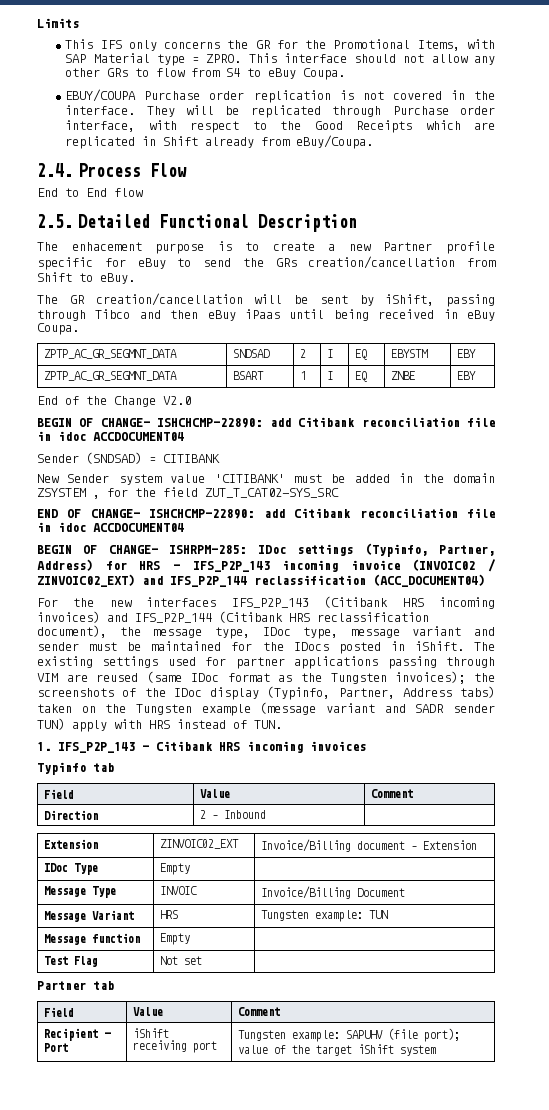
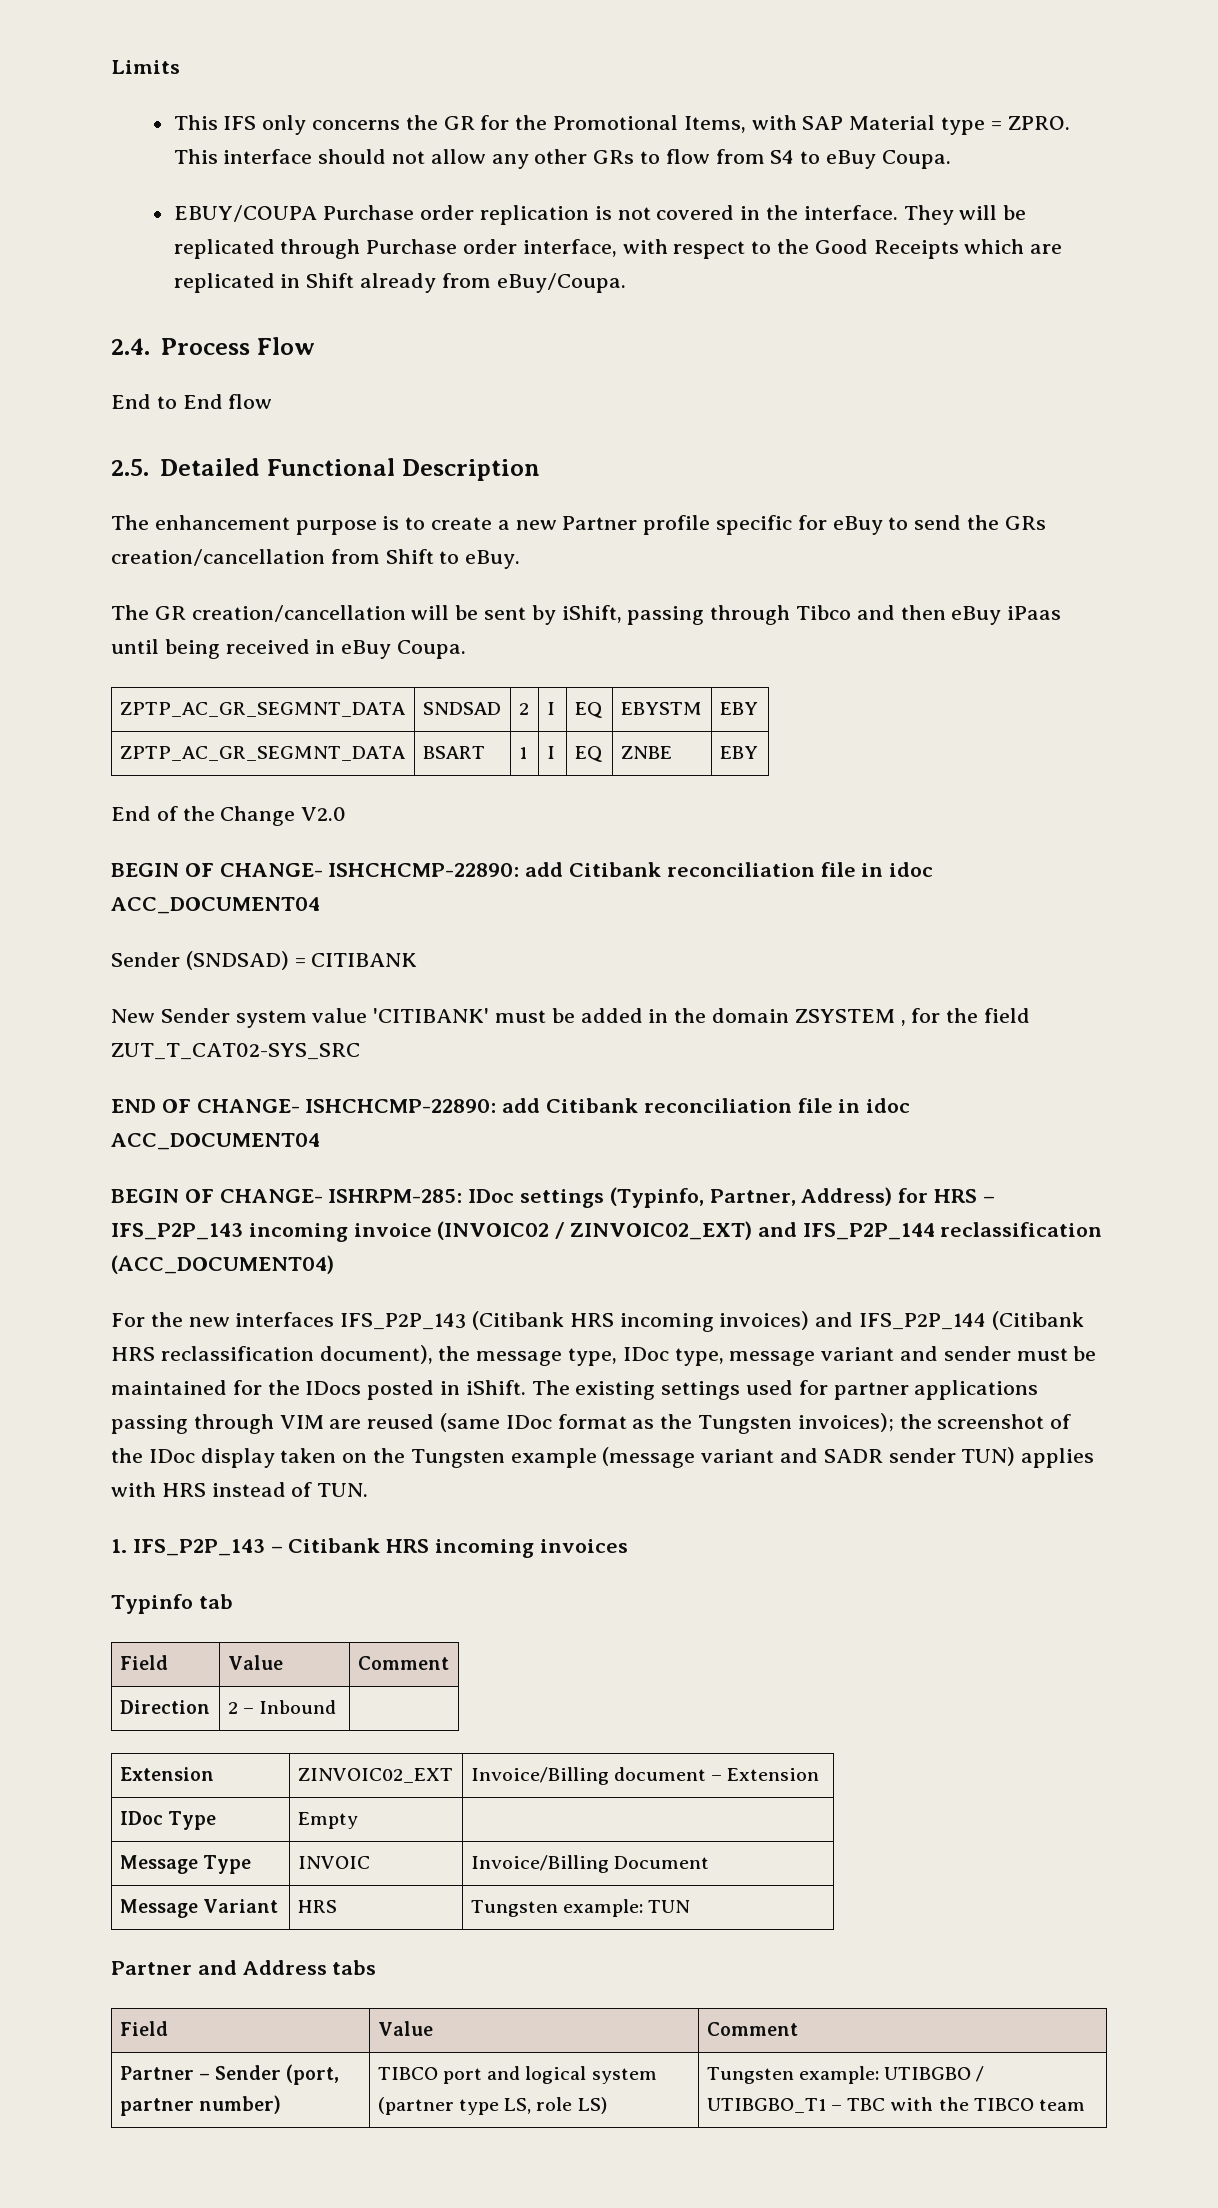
- The enhacement purpose is to create a new Partner profile specific for eBuy to send the GRs creation/cancellation from Shift to eBuy.
+ The enhancement purpose is to create a new Partner profile specific for eBuy to send the GRs creation/cancellation from Shift to eBuy.
- BEGIN OF CHANGE- ISHCHCMP-22890: add Citibank reconciliation file in idoc ACCDOCUMENT04
+ BEGIN OF CHANGE- ISHCHCMP-22890: add Citibank reconciliation file in idoc ACC_DOCUMENT04
- END OF CHANGE- ISHCHCMP-22890: add Citibank reconciliation file in idoc ACCDOCUMENT04
+ END OF CHANGE- ISHCHCMP-22890: add Citibank reconciliation file in idoc ACC_DOCUMENT04
- The existing settings used for partner applications passing through VIM are reused (same IDoc format as the Tungsten invoices); the screenshots of the IDoc display (Typinfo, Partner, Address tabs) taken on the Tungsten example (message variant and SADR sender TUN) apply with HRS instead of TUN.
+ The existing settings used for partner applications passing through VIM are reused (same IDoc format as the Tungsten invoices); the screenshot of the IDoc display taken on the Tungsten example (message variant and SADR sender TUN) applies with HRS instead of TUN.
- Message function | Empty |
- Test Flag | Not set |
- Partner tab
+ Partner and Address tabs
  Field | Value | Comment
- Recipient – Port | iShift receiving port | Tungsten example: SAPUHV (file port); value of the target iShift system
+ Partner – Sender (port, partner number) | TIBCO port and logical system (partner type LS, role LS) | Tungsten example: UTIBGBO / UTIBGBO_T1 – TBC with the TIBCO team

